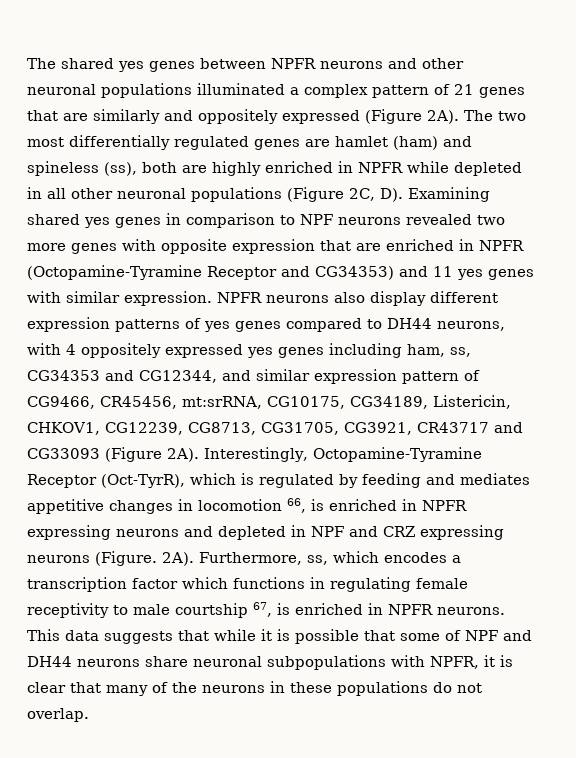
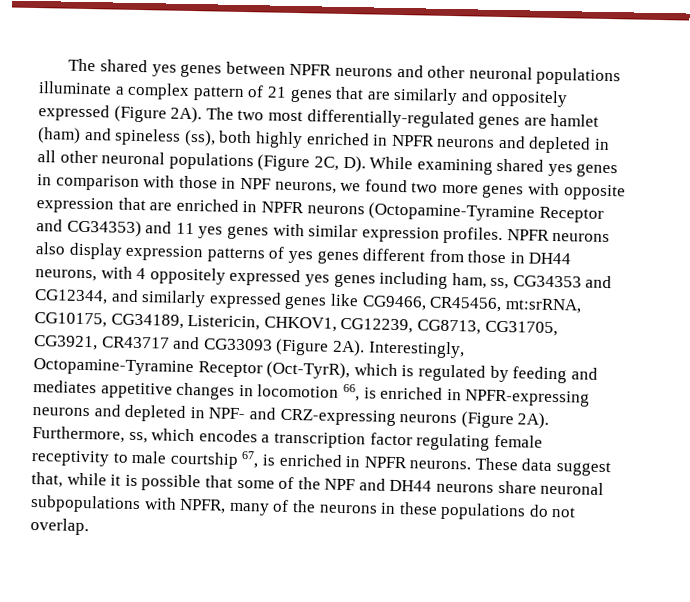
- The shared yes genes between NPFR neurons and other neuronal populations illuminated a complex pattern of 21 genes that are similarly and oppositely expressed (Figure 2A).
+ The shared yes genes between NPFR neurons and other neuronal populations illuminate a complex pattern of 21 genes that are similarly and oppositely expressed (Figure 2A).
- The two most differentially regulated genes are hamlet (ham) and spineless (ss), both are highly enriched in NPFR while depleted in all other neuronal populations (Figure 2C, D). Examining shared yes genes in comparison to NPF neurons revealed two more genes with opposite expression that are enriched in NPFR (Octopamine-Tyramine Receptor and CG34353) and 11 yes genes with similar expression.
+ The two most differentially-regulated genes are hamlet (ham) and spineless (ss), both highly enriched in NPFR neurons and depleted in all other neuronal populations (Figure 2C, D). While examining shared yes genes in comparison with those in NPF neurons, we found two more genes with opposite expression that are enriched in NPFR neurons (Octopamine-Tyramine Receptor and CG34353) and 11 yes genes with similar expression profiles.
- NPFR neurons also display different expression patterns of yes genes compared to DH44 neurons, with 4 oppositely expressed yes genes including ham, ss, CG34353 and CG12344, and similar expression pattern of CG9466, CR45456, mt:srRNA, CG10175, CG34189, Listericin, CHKOV1, CG12239, CG8713, CG31705, CG3921, CR43717 and CG33093 (Figure 2A).
+ NPFR neurons also display expression patterns of yes genes different from those in DH44 neurons, with 4 oppositely expressed yes genes including ham, ss, CG34353 and CG12344, and similarly expressed genes like CG9466, CR45456, mt:srRNA, CG10175, CG34189, Listericin, CHKOV1, CG12239, CG8713, CG31705, CG3921, CR43717 and CG33093 (Figure 2A).
- Interestingly, Octopamine-Tyramine Receptor (Oct-TyrR), which is regulated by feeding and mediates appetitive changes in locomotion 66, is enriched in NPFR expressing neurons and depleted in NPF and CRZ expressing neurons (Figure. 2A).
+ Interestingly, Octopamine-Tyramine Receptor (Oct-TyrR), which is regulated by feeding and mediates appetitive changes in locomotion 66, is enriched in NPFR-expressing neurons and depleted in NPF- and CRZ-expressing neurons (Figure 2A).
- Furthermore, ss, which encodes a transcription factor which functions in regulating female receptivity to male courtship 67, is enriched in NPFR neurons.
+ Furthermore, ss, which encodes a transcription factor regulating female receptivity to male courtship 67, is enriched in NPFR neurons.
- This data suggests that while it is possible that some of NPF and DH44 neurons share neuronal subpopulations with NPFR, it is clear that many of the neurons in these populations do not overlap.
+ These data suggest that, while it is possible that some of the NPF and DH44 neurons share neuronal subpopulations with NPFR, many of the neurons in these populations do not overlap.

